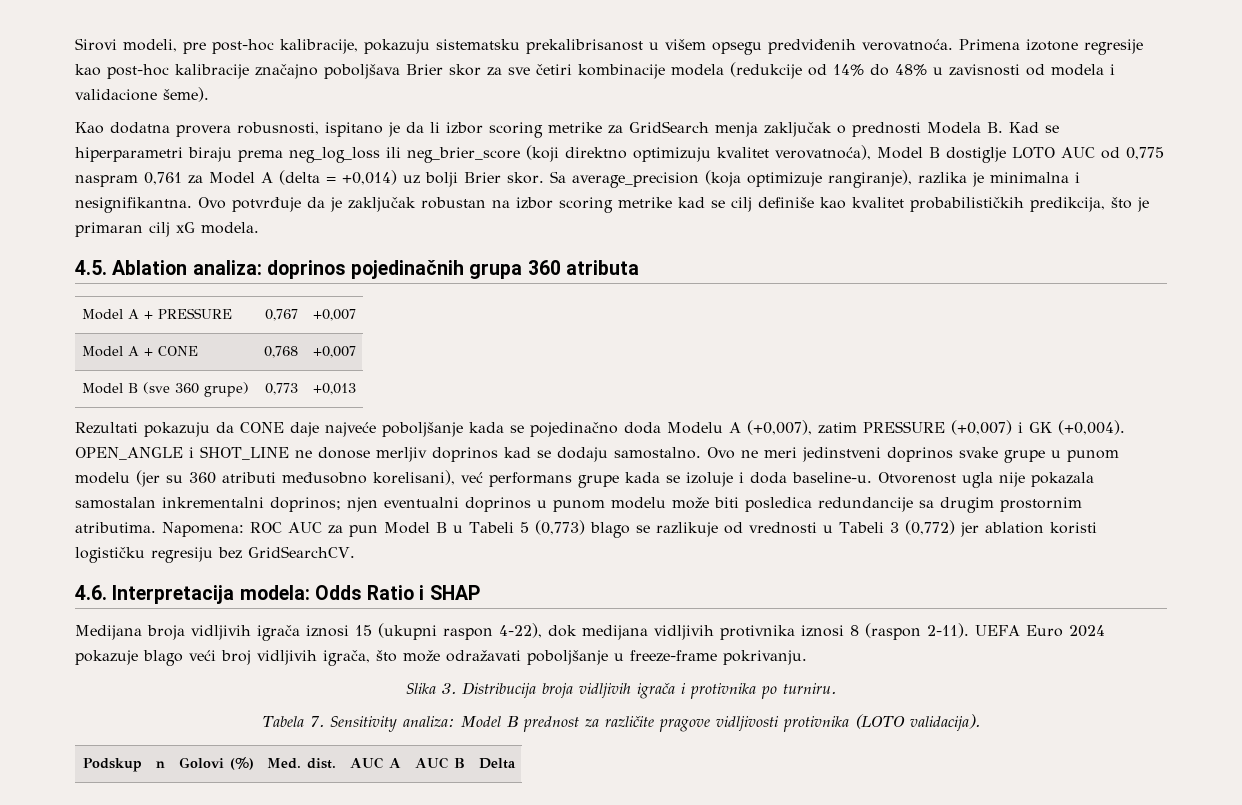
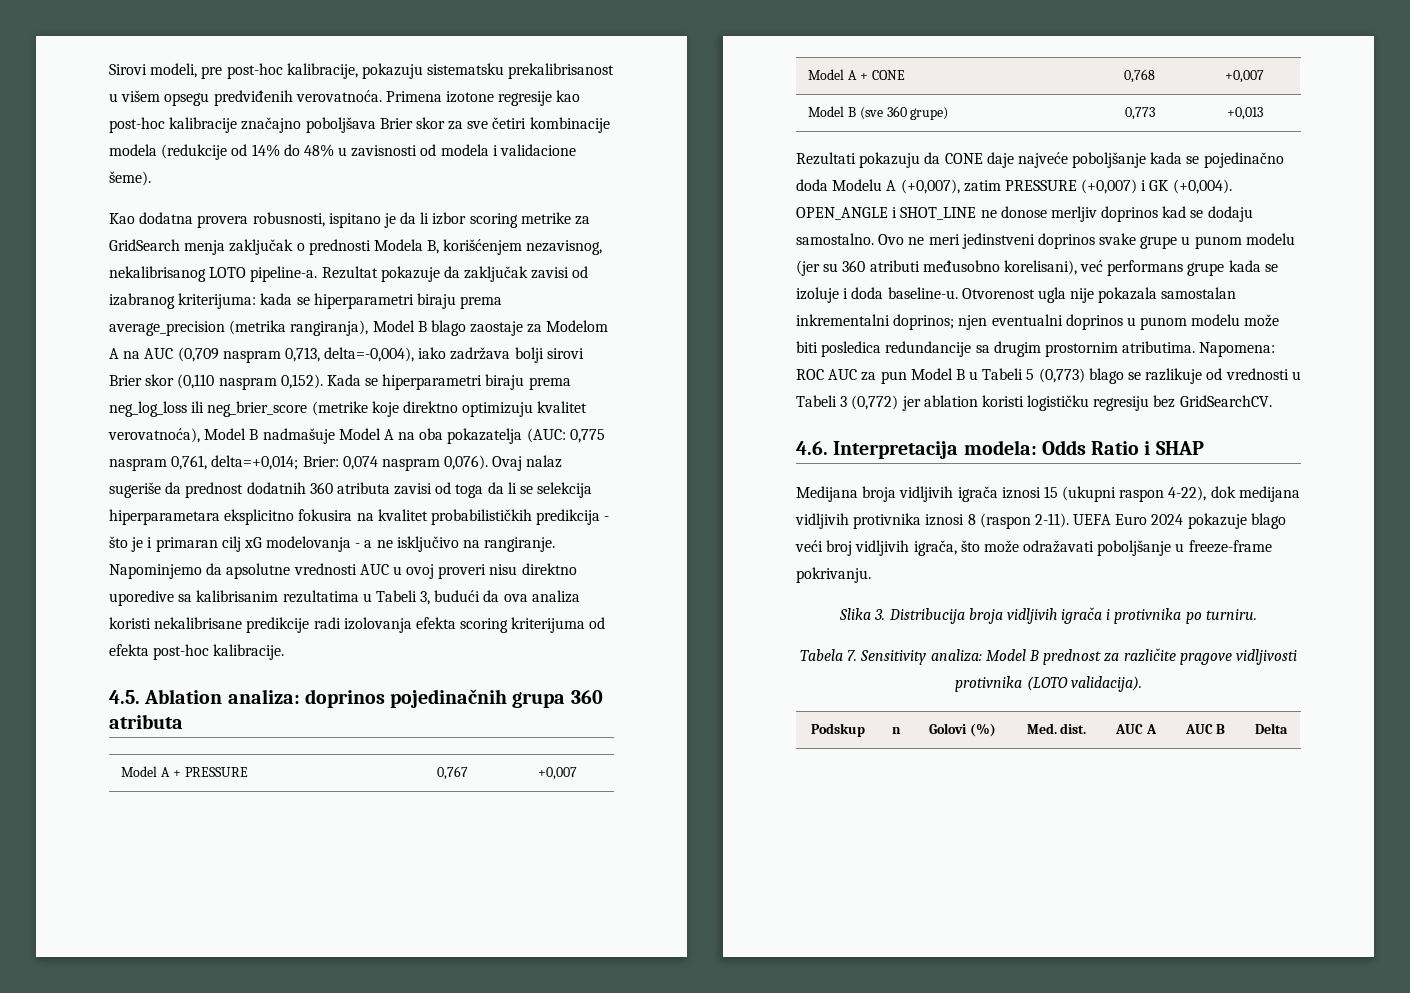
- Kao dodatna provera robusnosti, ispitano je da li izbor scoring metrike za GridSearch menja zaključak o prednosti Modela B. Kad se hiperparametri biraju prema neg_log_loss ili neg_brier_score (koji direktno optimizuju kvalitet verovatnoća), Model B dostiglje LOTO AUC od 0,775 naspram 0,761 za Model A (delta = +0,014) uz bolji Brier skor. Sa average_precision (koja optimizuje rangiranje), razlika je minimalna i nesignifikantna. Ovo potvrđuje da je zaključak robustan na izbor scoring metrike kad se cilj definiše kao kvalitet probabilističkih predikcija, što je primaran cilj xG modela.
+ Kao dodatna provera robusnosti, ispitano je da li izbor scoring metrike za GridSearch menja zaključak o prednosti Modela B, korišćenjem nezavisnog, nekalibrisanog LOTO pipeline-a. Rezultat pokazuje da zaključak zavisi od izabranog kriterijuma: kada se hiperparametri biraju prema average_precision (metrika rangiranja), Model B blago zaostaje za Modelom A na AUC (0,709 naspram 0,713, delta=-0,004), iako zadržava bolji sirovi Brier skor (0,110 naspram 0,152). Kada se hiperparametri biraju prema neg_log_loss ili neg_brier_score (metrike koje direktno optimizuju kvalitet verovatnoća), Model B nadmašuje Model A na oba pokazatelja (AUC: 0,775 naspram 0,761, delta=+0,014; Brier: 0,074 naspram 0,076). Ovaj nalaz sugeriše da prednost dodatnih 360 atributa zavisi od toga da li se selekcija hiperparametara eksplicitno fokusira na kvalitet probabilističkih predikcija - što je i primaran cilj xG modelovanja - a ne isključivo na rangiranje. Napominjemo da apsolutne vrednosti AUC u ovoj proveri nisu direktno uporedive sa kalibrisanim rezultatima u Tabeli 3, budući da ova analiza koristi nekalibrisane predikcije radi izolovanja efekta scoring kriterijuma od efekta post-hoc kalibracije.

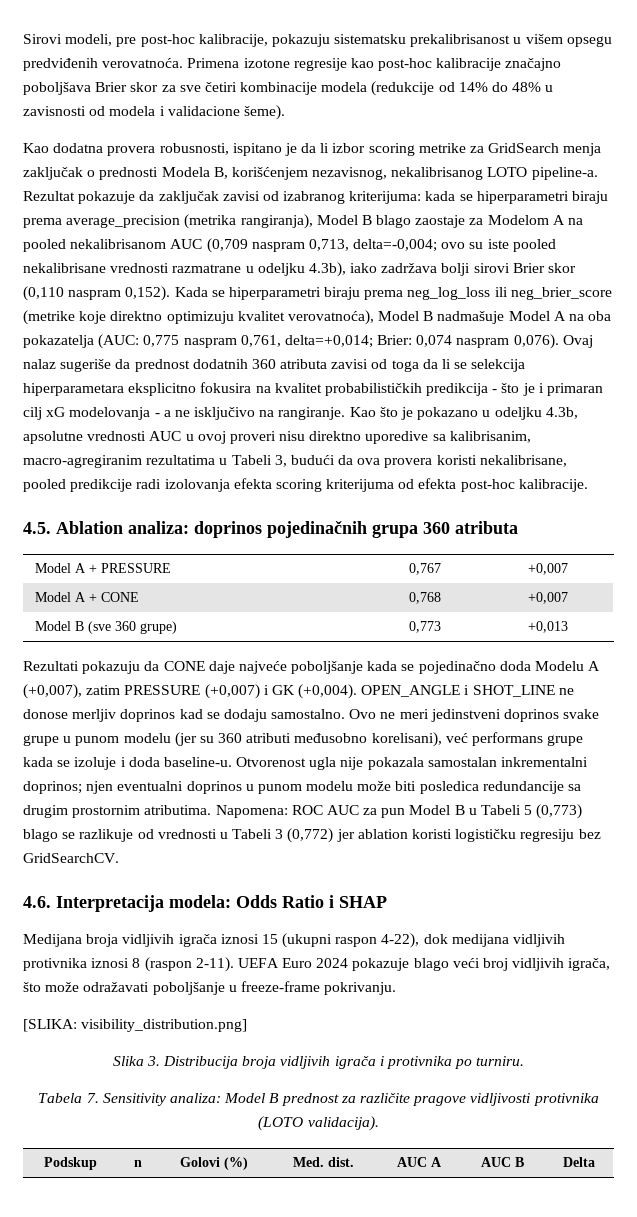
- Rezultat pokazuje da zaključak zavisi od izabranog kriterijuma: kada se hiperparametri biraju prema average_precision (metrika rangiranja), Model B blago zaostaje za Modelom A na AUC (0,709 naspram 0,713, delta=-0,004), iako zadržava bolji sirovi Brier skor (0,110 naspram 0,152).
+ Rezultat pokazuje da zaključak zavisi od izabranog kriterijuma: kada se hiperparametri biraju prema average_precision (metrika rangiranja), Model B blago zaostaje za Modelom A na pooled nekalibrisanom AUC (0,709 naspram 0,713, delta=-0,004; ovo su iste pooled nekalibrisane vrednosti razmatrane u odeljku 4.3b), iako zadržava bolji sirovi Brier skor (0,110 naspram 0,152).
- Napominjemo da apsolutne vrednosti AUC u ovoj proveri nisu direktno uporedive sa kalibrisanim rezultatima u Tabeli 3, budući da ova analiza koristi nekalibrisane predikcije radi izolovanja efekta scoring kriterijuma od efekta post-hoc kalibracije.
+ Kao što je pokazano u odeljku 4.3b, apsolutne vrednosti AUC u ovoj proveri nisu direktno uporedive sa kalibrisanim, macro-agregiranim rezultatima u Tabeli 3, budući da ova provera koristi nekalibrisane, pooled predikcije radi izolovanja efekta scoring kriterijuma od efekta post-hoc kalibracije.
+ [SLIKA: visibility_distribution.png]

